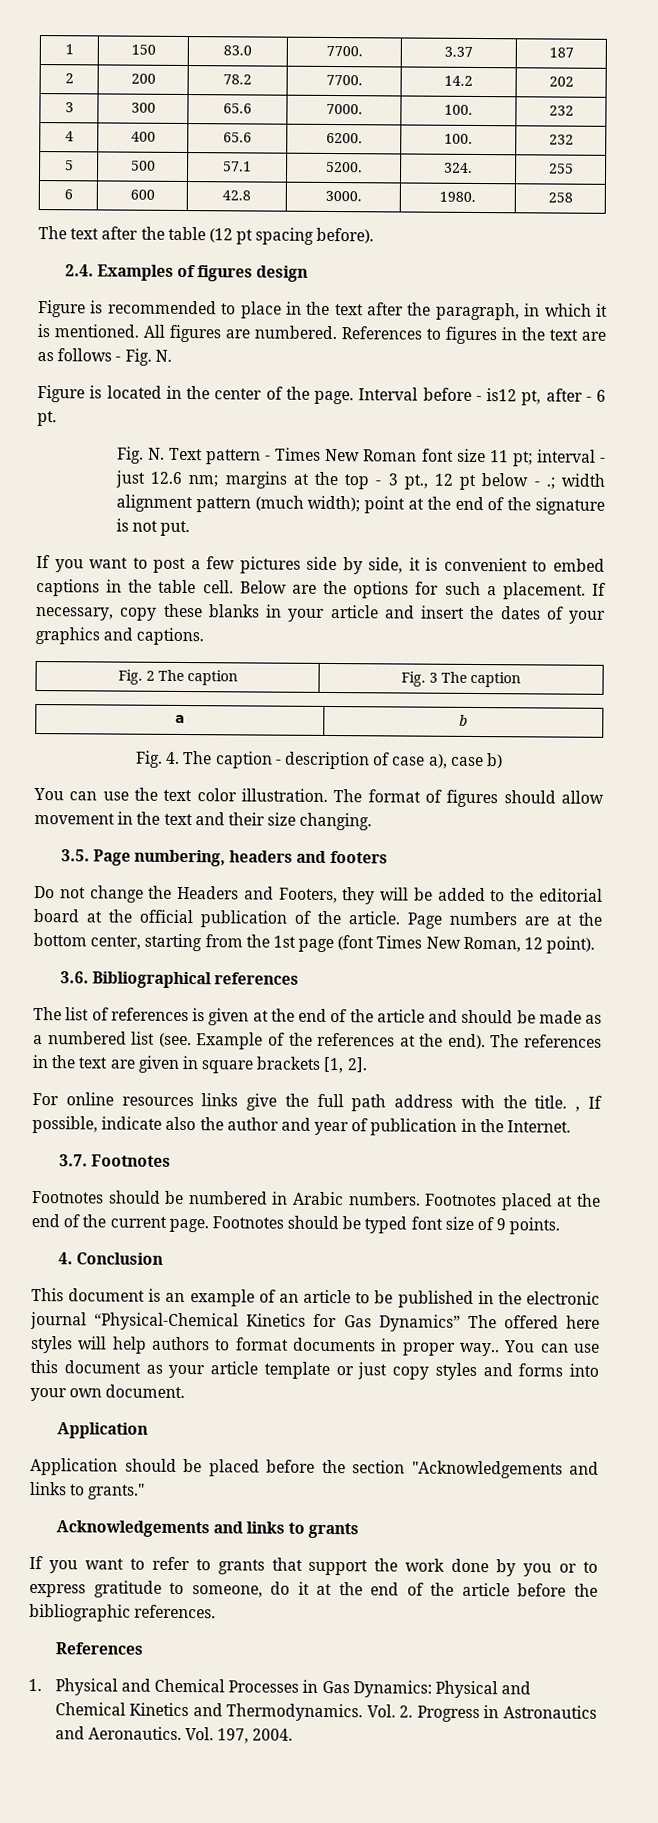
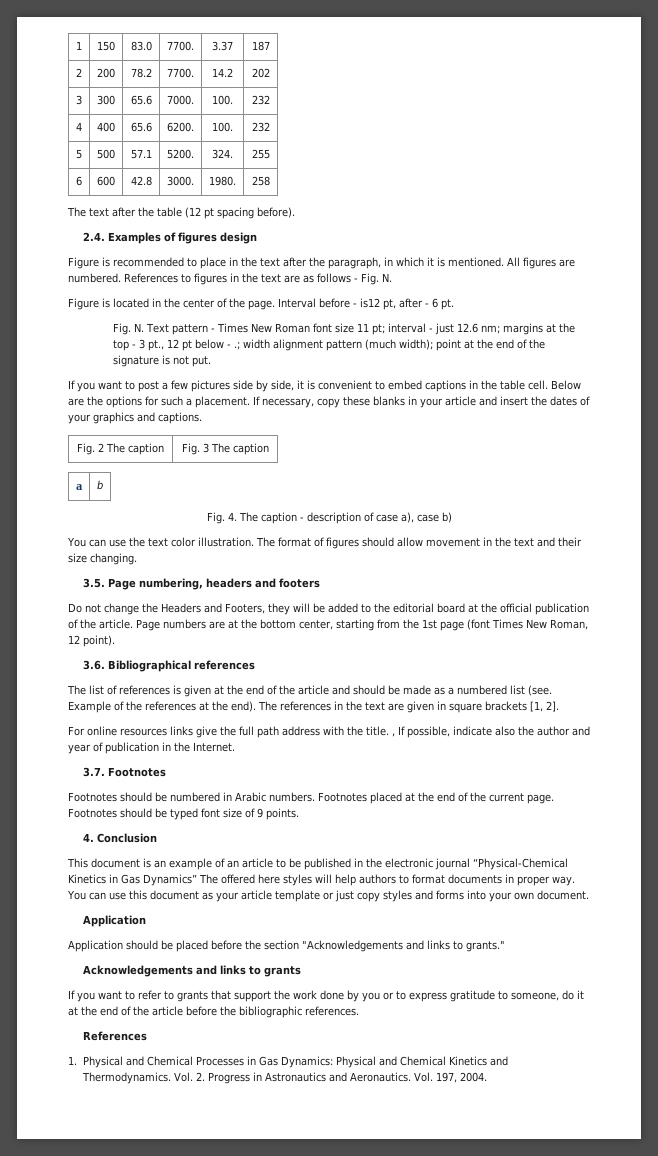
- This document is an example of an article to be published in the electronic journal “Physical-Chemical Kinetics for Gas Dynamics” The offered here styles will help authors to format documents in proper way..
+ This document is an example of an article to be published in the electronic journal “Physical-Chemical Kinetics in Gas Dynamics” The offered here styles will help authors to format documents in proper way.

